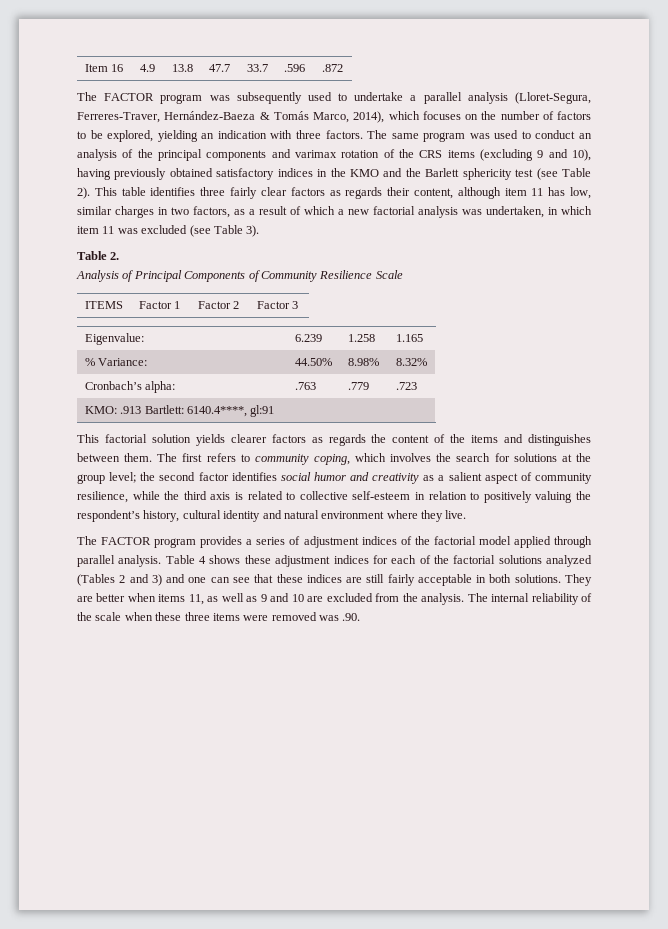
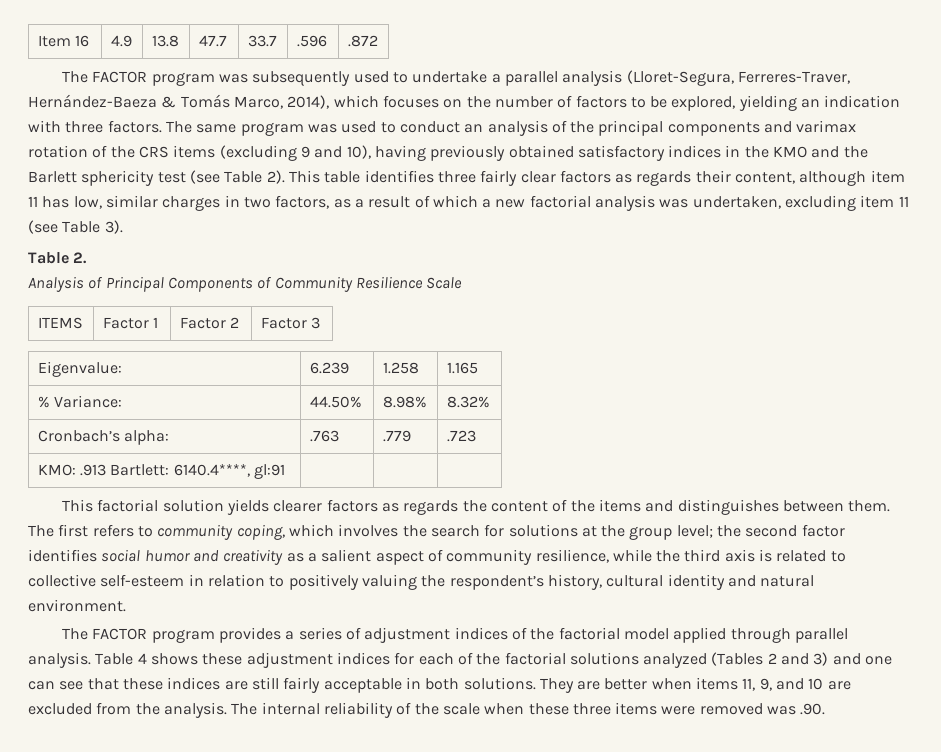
- This table identifies three fairly clear factors as regards their content, although item 11 has low, similar charges in two factors, as a result of which a new factorial analysis was undertaken, in which item 11 was excluded (see Table 3).
+ This table identifies three fairly clear factors as regards their content, although item 11 has low, similar charges in two factors, as a result of which a new factorial analysis was undertaken, excluding item 11 (see Table 3).
- The first refers to community coping, which involves the search for solutions at the group level; the second factor identifies social humor and creativity as a salient aspect of community resilience, while the third axis is related to collective self-esteem in relation to positively valuing the respondent’s history, cultural identity and natural environment where they live.
+ The first refers to community coping, which involves the search for solutions at the group level; the second factor identifies social humor and creativity as a salient aspect of community resilience, while the third axis is related to collective self-esteem in relation to positively valuing the respondent’s history, cultural identity and natural environment.
- They are better when items 11, as well as 9 and 10 are excluded from the analysis.
+ They are better when items 11, 9, and 10 are excluded from the analysis.

